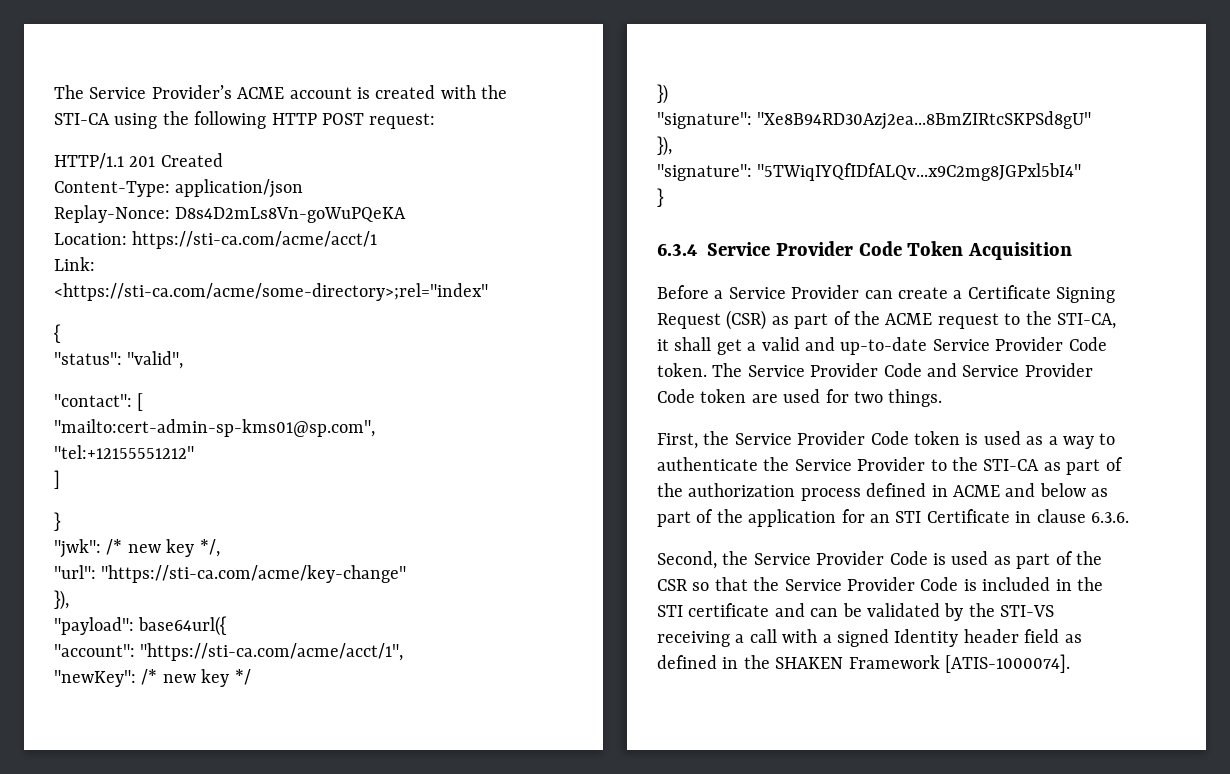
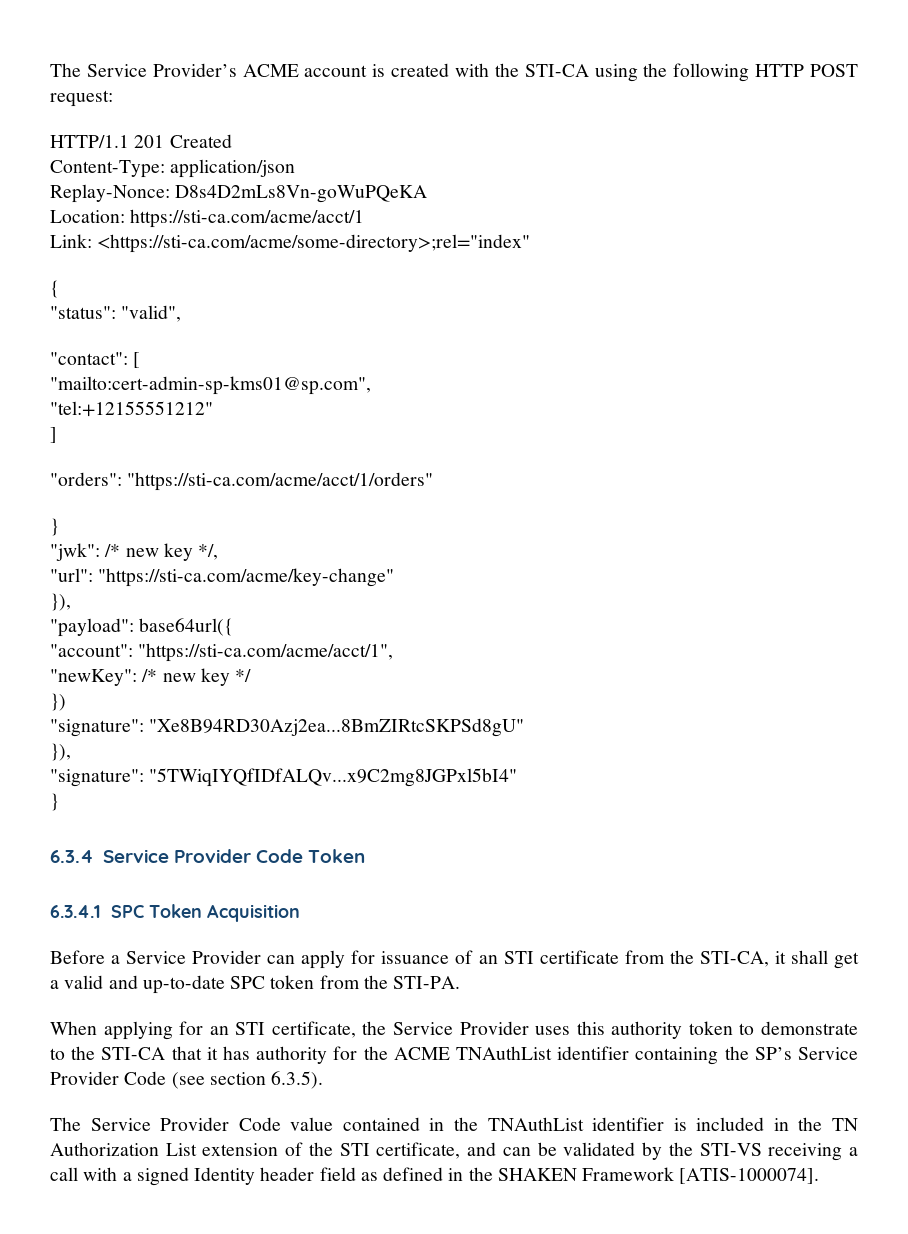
+ "orders": "https://sti-ca.com/acme/acct/1/orders"
- 6.3.4 Service Provider Code Token Acquisition
+ 6.3.4 Service Provider Code Token
+ 6.3.4.1 SPC Token Acquisition
- Before a Service Provider can create a Certificate Signing Request (CSR) as part of the ACME request to the STI-CA, it shall get a valid and up-to-date Service Provider Code token. The Service Provider Code and Service Provider Code token are used for two things.
- First, the Service Provider Code token is used as a way to authenticate the Service Provider to the STI-CA as part of the authorization process defined in ACME and below as part of the application for an STI Certificate in clause 6.3.6.
- Second, the Service Provider Code is used as part of the CSR so that the Service Provider Code is included in the STI certificate and can be validated by the STI-VS receiving a call with a signed Identity header field as defined in the SHAKEN Framework [ATIS-1000074].
+ Before a Service Provider can apply for issuance of an STI certificate from the STI-CA, it shall get a valid and up-to-date SPC token from the STI-PA.
+ When applying for an STI certificate, the Service Provider uses this authority token to demonstrate to the STI-CA that it has authority for the ACME TNAuthList identifier containing the SP’s Service Provider Code (see section 6.3.5).
+ The Service Provider Code value contained in the TNAuthList identifier is included in the TN Authorization List extension of the STI certificate, and can be validated by the STI-VS receiving a call with a signed Identity header field as defined in the SHAKEN Framework [ATIS-1000074].

